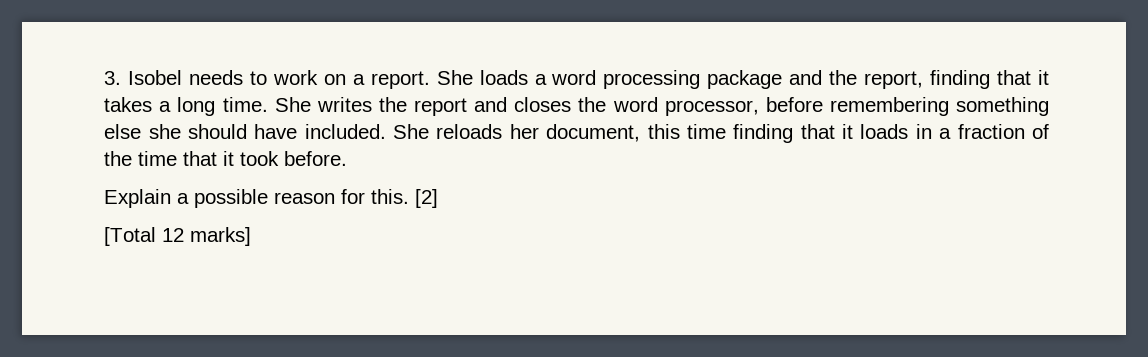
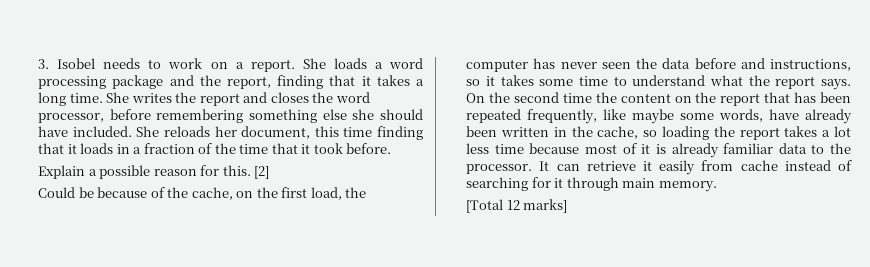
+ Could be because of the cache, on the first load, the computer has never seen the data before and instructions, so it takes some time to understand what the report says. On the second time the content on the report that has been repeated frequently, like maybe some words, have already been written in the cache, so loading the report takes a lot less time because most of it is already familiar data to the processor. It can retrieve it easily from cache instead of searching for it through main memory.

